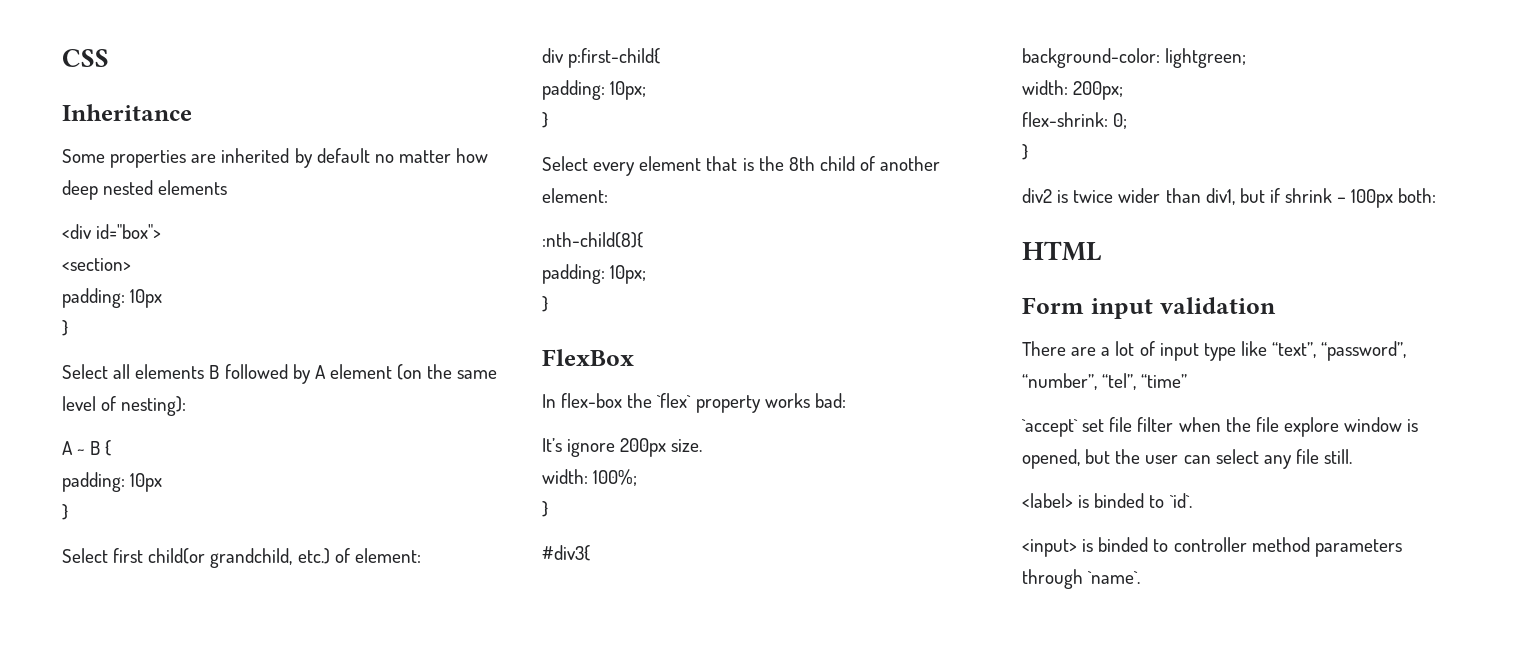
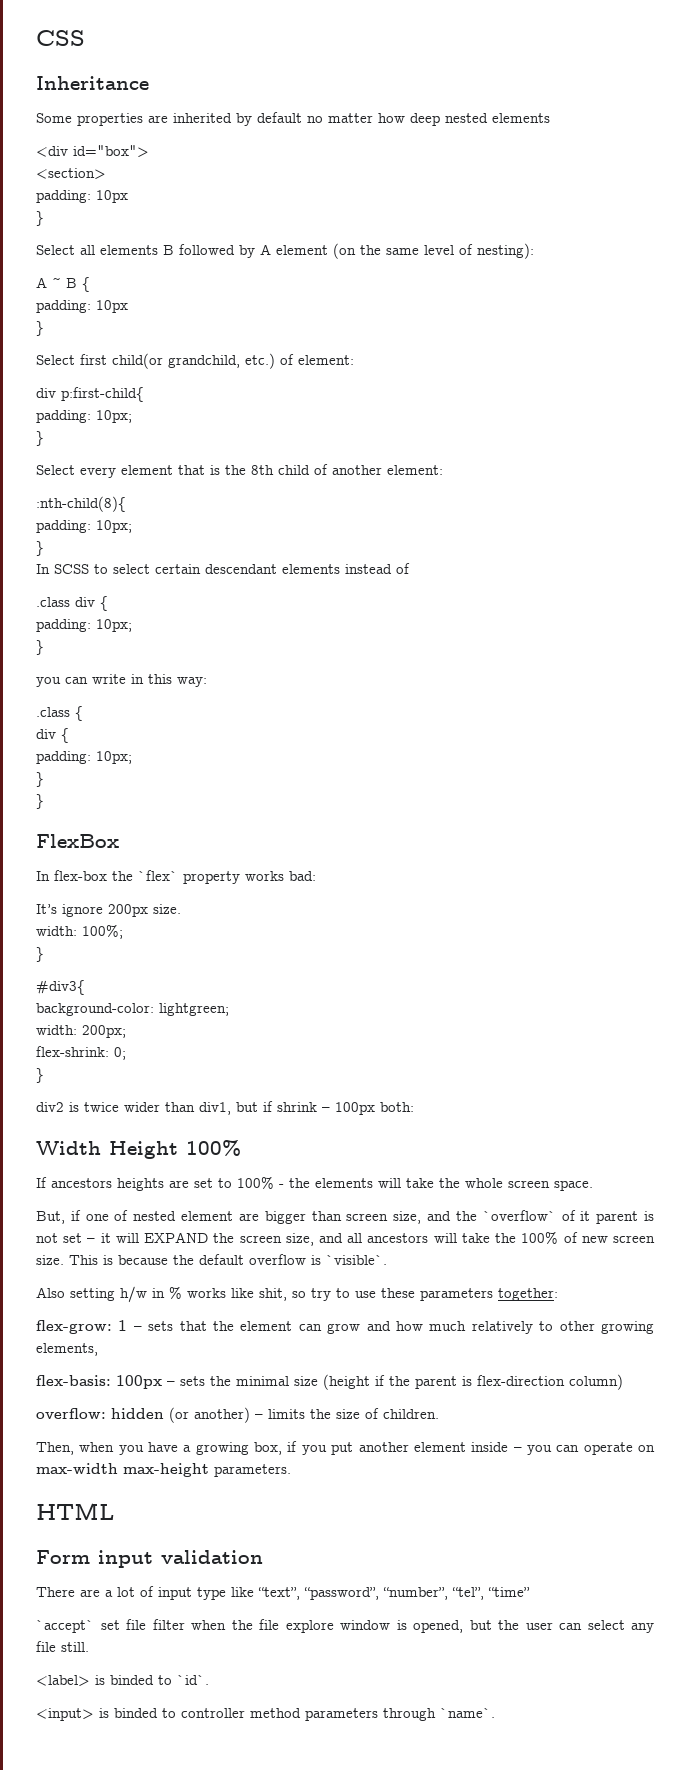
+ In SCSS to select certain descendant elements instead of
+ .class div {
+ padding: 10px;
+ }
+ you can write in this way:
+ .class {
+ div {
+ padding: 10px;
+ }
+ }
+ Width Height 100%
+ If ancestors heights are set to 100% - the elements will take the whole screen space.
+ But, if one of nested element are bigger than screen size, and the `overflow` of it parent is not set – it will EXPAND the screen size, and all ancestors will take the 100% of new screen size. This is because the default overflow is `visible`.
+ Also setting h/w in % works like shit, so try to use these parameters together:
+ flex-grow: 1 – sets that the element can grow and how much relatively to other growing elements,
+ flex-basis: 100px – sets the minimal size (height if the parent is flex-direction column)
+ overflow: hidden (or another) – limits the size of children.
+ Then, when you have a growing box, if you put another element inside – you can operate on max-width max-height parameters.

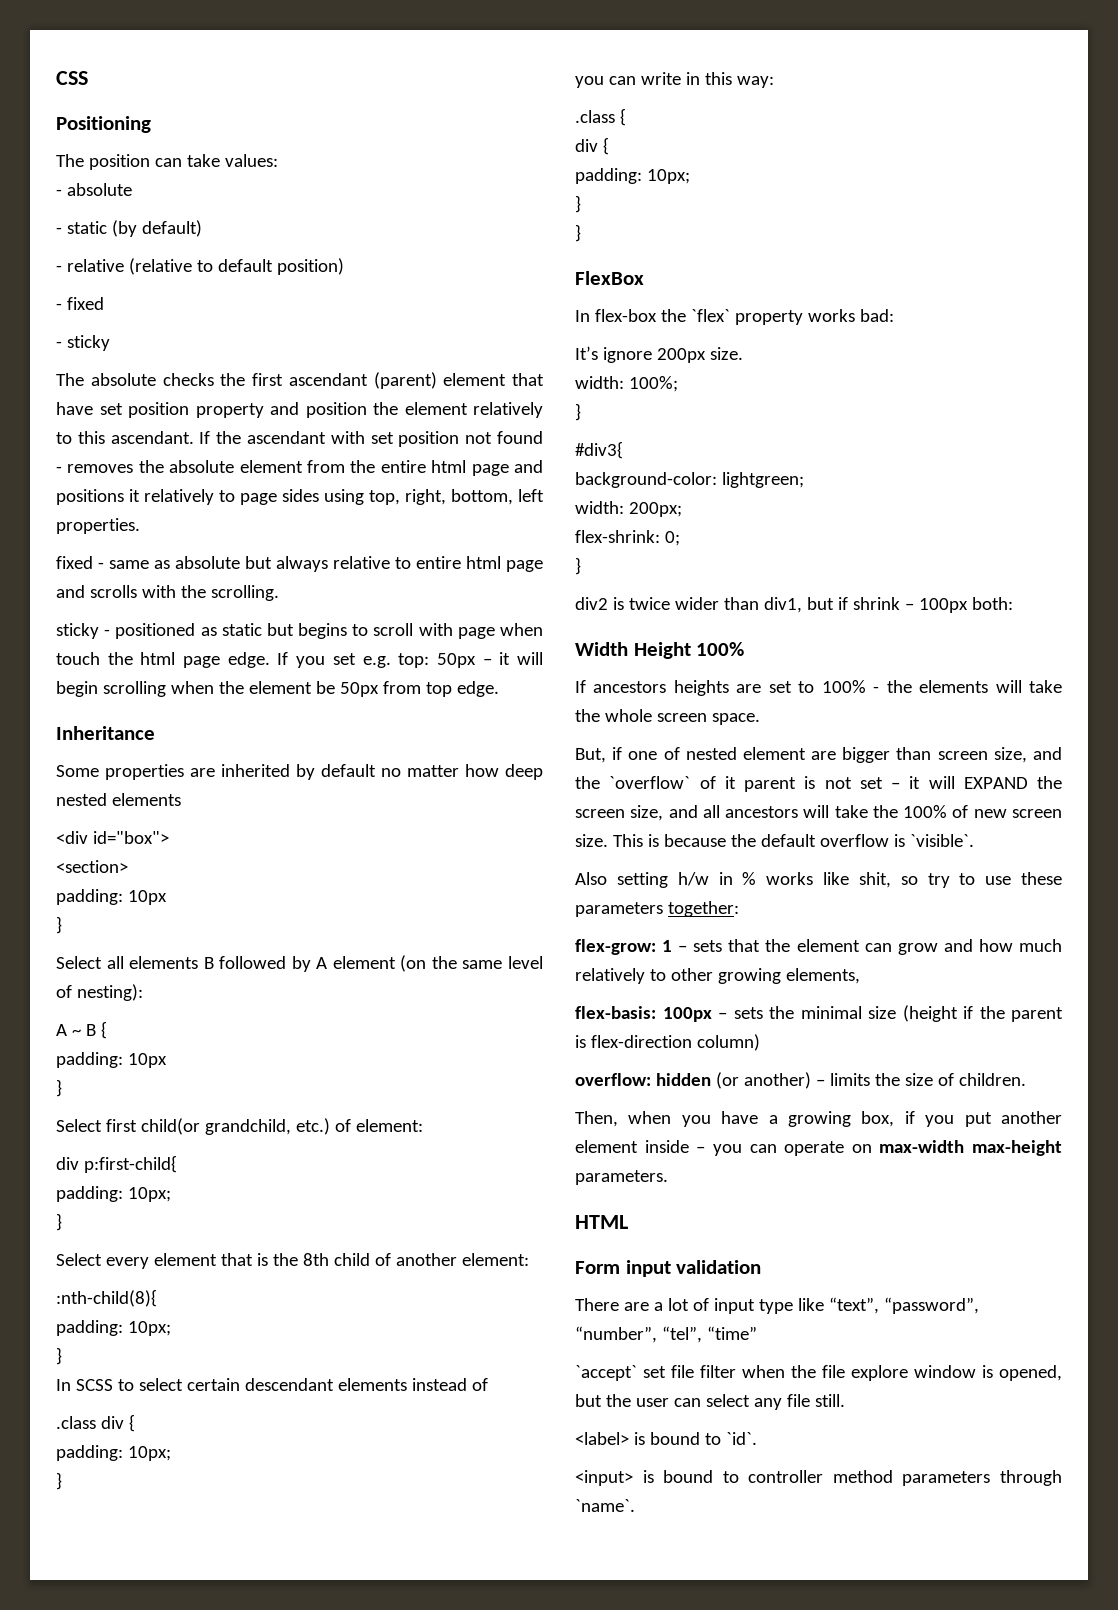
+ Positioning
+ The position can take values:
+ - absolute
+ - static (by default)
+ - relative (relative to default position)
+ - fixed
+ - sticky
+ The absolute checks the first ascendant (parent) element that have set position property and position the element relatively to this ascendant. If the ascendant with set position not found - removes the absolute element from the entire html page and positions it relatively to page sides using top, right, bottom, left properties.
+ fixed - same as absolute but always relative to entire html page and scrolls with the scrolling.
+ sticky - positioned as static but begins to scroll with page when touch the html page edge. If you set e.g. top: 50px – it will begin scrolling when the element be 50px from top edge.
- <label> is binded to `id`.
+ <label> is bound to `id`.
- <input> is binded to controller method parameters through `name`.
+ <input> is bound to controller method parameters through `name`.

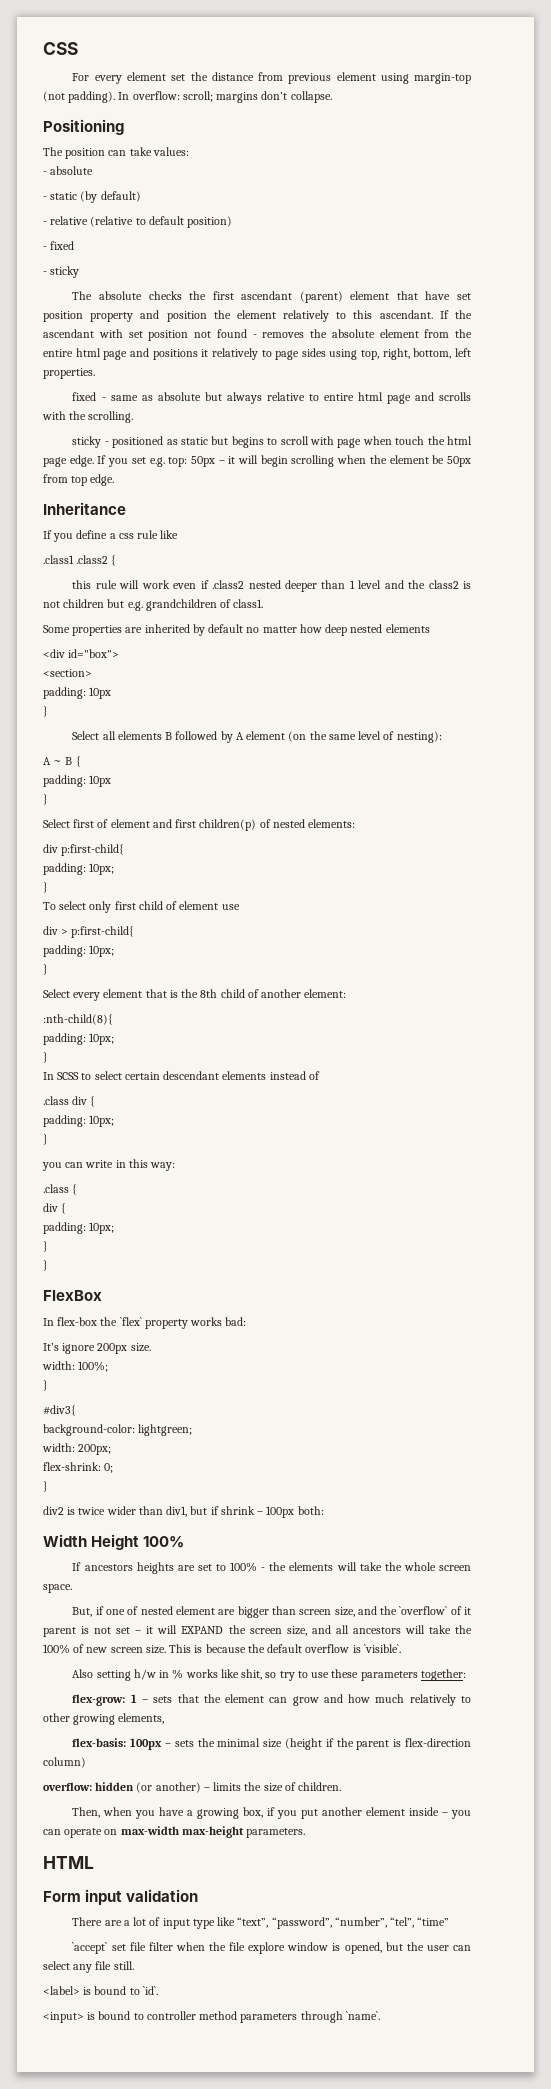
+ For every element set the distance from previous element using margin-top (not padding). In overflow: scroll; margins don’t collapse.
+ If you define a css rule like
+ .class1 .class2 {
+ this rule will work even if .class2 nested deeper than 1 level and the class2 is not children but e.g. grandchildren of class1.
- Select first child(or grandchild, etc.) of element:
+ Select first of element and first children(p) of nested elements:
+ To select only first child of element use
+ div > p:first-child{
+ padding: 10px;
+ }

